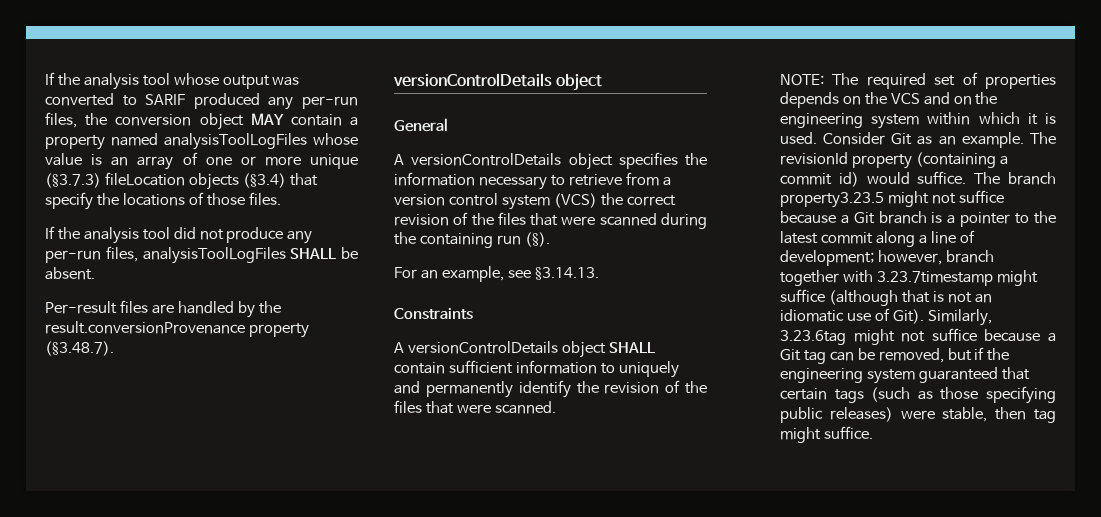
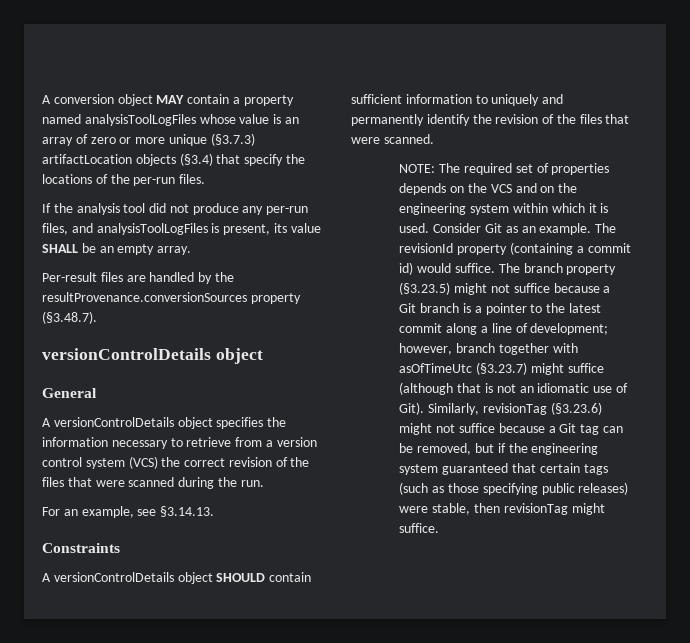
- If the analysis tool whose output was converted to SARIF produced any per-run files, the conversion object MAY contain a property named analysisToolLogFiles whose value is an array of one or more unique (§3.7.3) fileLocation objects (§3.4) that specify the locations of those files.
+ A conversion object MAY contain a property named analysisToolLogFiles whose value is an array of zero or more unique (§3.7.3) artifactLocation objects (§3.4) that specify the locations of the per-run files.
- If the analysis tool did not produce any per-run files, analysisToolLogFiles SHALL be absent.
+ If the analysis tool did not produce any per-run files, and analysisToolLogFiles is present, its value SHALL be an empty array.
- Per-result files are handled by the result.conversionProvenance property (§3.48.7).
+ Per-result files are handled by the resultProvenance.conversionSources property (§3.48.7).
- A versionControlDetails object specifies the information necessary to retrieve from a version control system (VCS) the correct revision of the files that were scanned during the containing run (§).
+ A versionControlDetails object specifies the information necessary to retrieve from a version control system (VCS) the correct revision of the files that were scanned during the run.
- A versionControlDetails object SHALL contain sufficient information to uniquely and permanently identify the revision of the files that were scanned.
+ A versionControlDetails object SHOULD contain sufficient information to uniquely and permanently identify the revision of the files that were scanned.
- The branch property3.23.5 might not suffice because a Git branch is a pointer to the latest commit along a line of development; however, branch together with 3.23.7timestamp might suffice (although that is not an idiomatic use of Git).
+ The branch property (§3.23.5) might not suffice because a Git branch is a pointer to the latest commit along a line of development; however, branch together with asOfTimeUtc (§3.23.7) might suffice (although that is not an idiomatic use of Git).
- Similarly, 3.23.6tag might not suffice because a Git tag can be removed, but if the engineering system guaranteed that certain tags (such as those specifying public releases) were stable, then tag might suffice.
+ Similarly, revisionTag (§3.23.6) might not suffice because a Git tag can be removed, but if the engineering system guaranteed that certain tags (such as those specifying public releases) were stable, then revisionTag might suffice.

